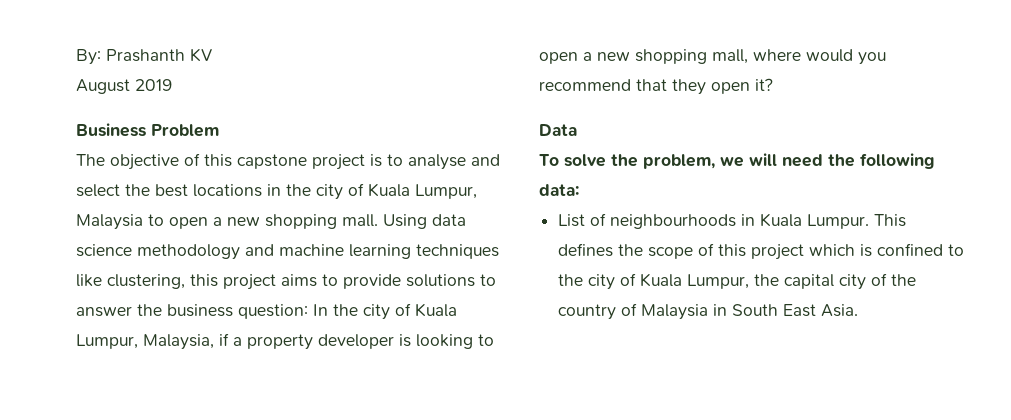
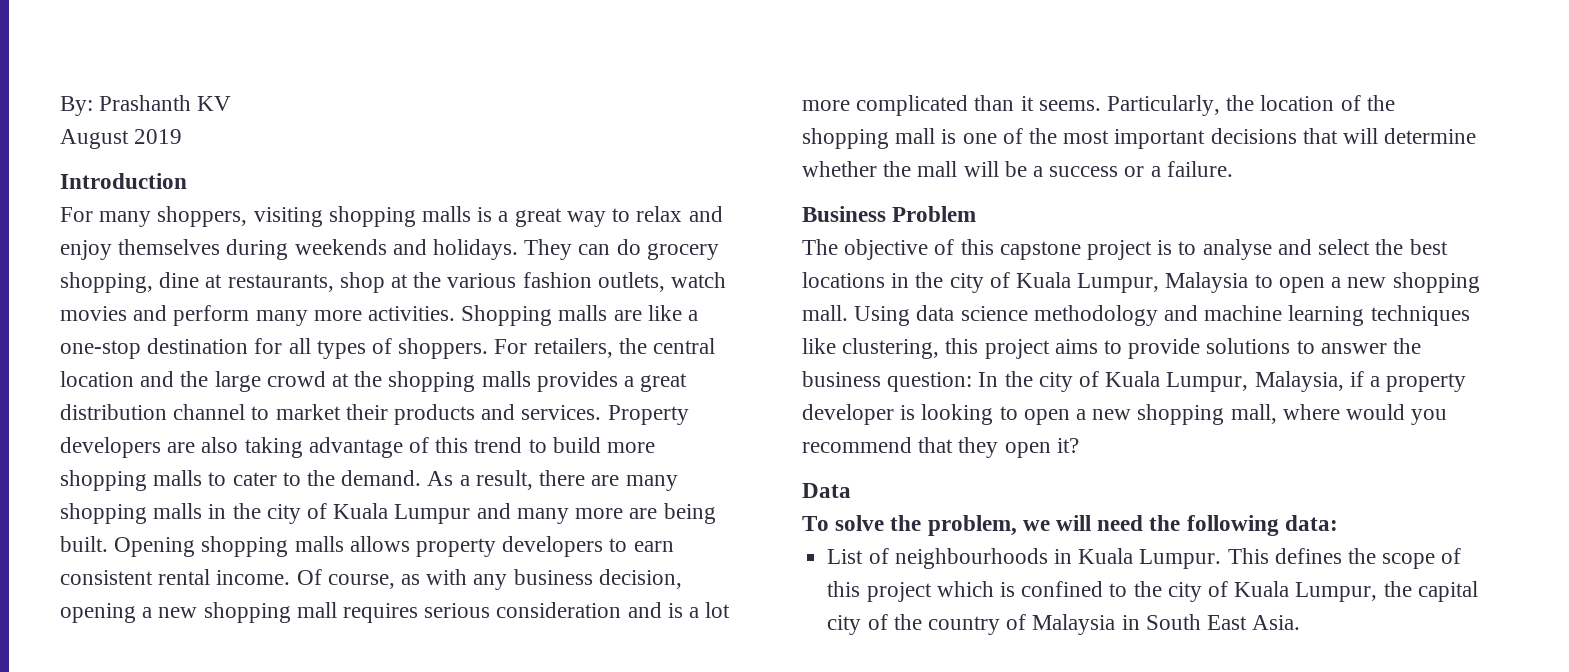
+ Introduction
+ For many shoppers, visiting shopping malls is a great way to relax and enjoy themselves during weekends and holidays. They can do grocery shopping, dine at restaurants, shop at the various fashion outlets, watch movies and perform many more activities. Shopping malls are like a one-stop destination for all types of shoppers. For retailers, the central location and the large crowd at the shopping malls provides a great distribution channel to market their products and services. Property developers are also taking advantage of this trend to build more shopping malls to cater to the demand. As a result, there are many shopping malls in the city of Kuala Lumpur and many more are being built. Opening shopping malls allows property developers to earn consistent rental income. Of course, as with any business decision, opening a new shopping mall requires serious consideration and is a lot more complicated than it seems. Particularly, the location of the shopping mall is one of the most important decisions that will determine whether the mall will be a success or a failure.

